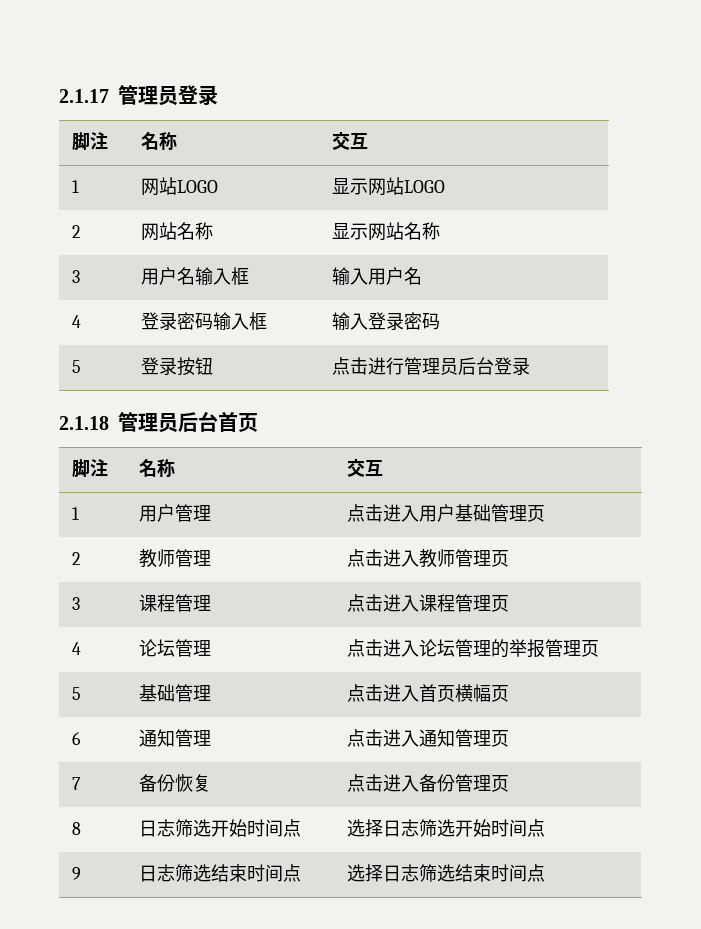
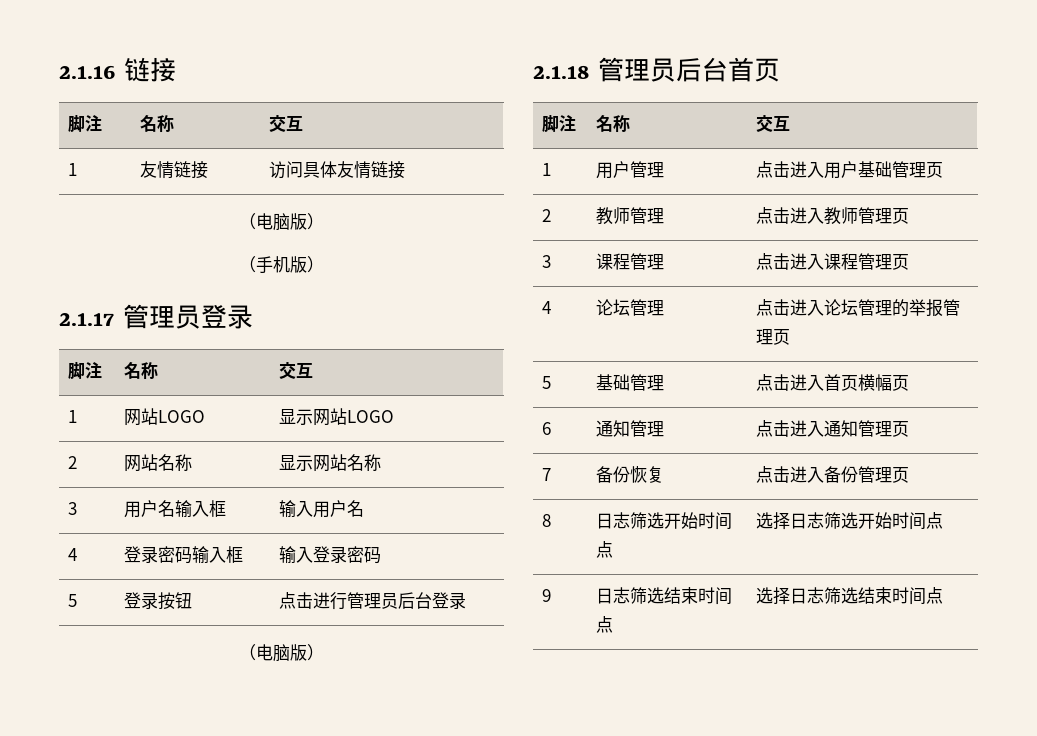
+ 2.1.16链接
+ 脚注 | 名称 | 交互
+ 1 | 友情链接 | 访问具体友情链接
+ （电脑版）
+ （手机版）
  5 | 登录按钮 | 点击进行管理员后台登录
+ （电脑版）

